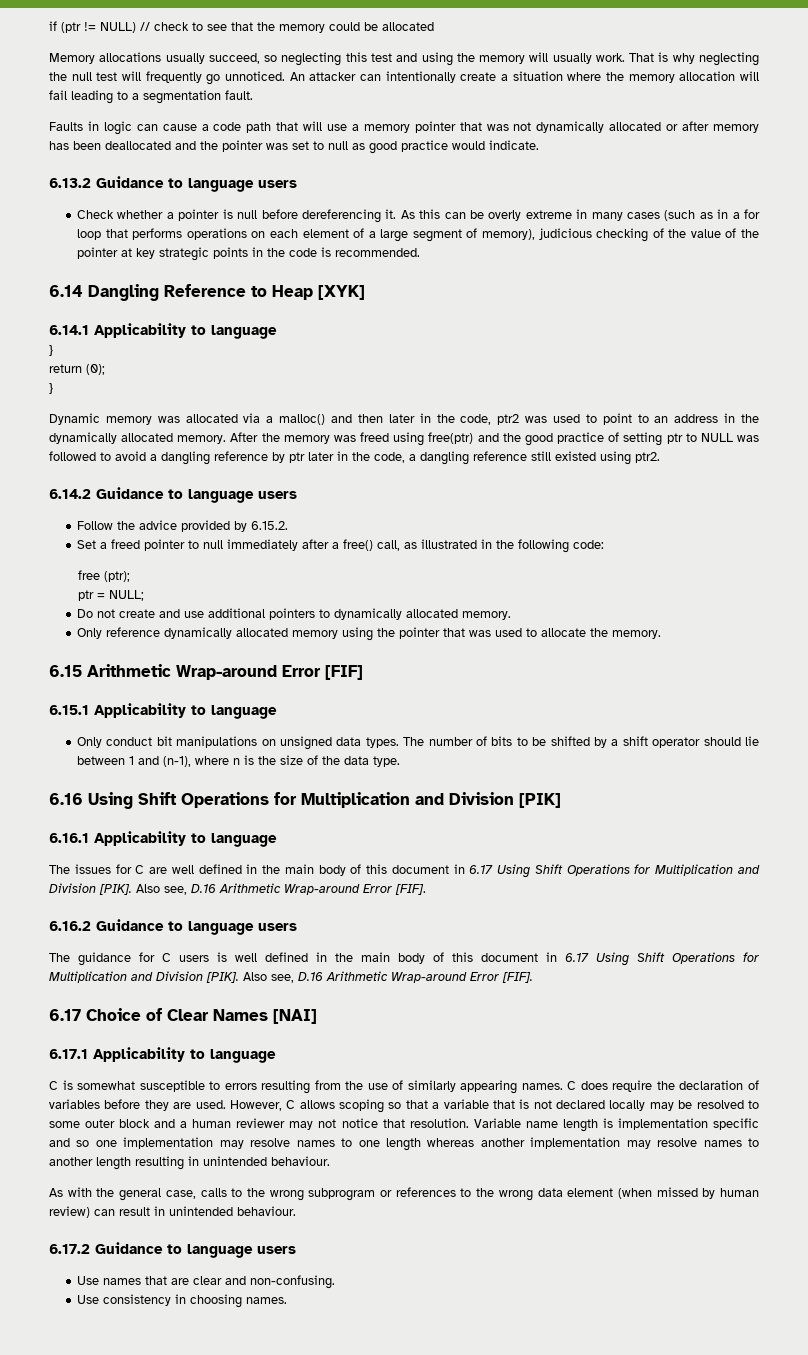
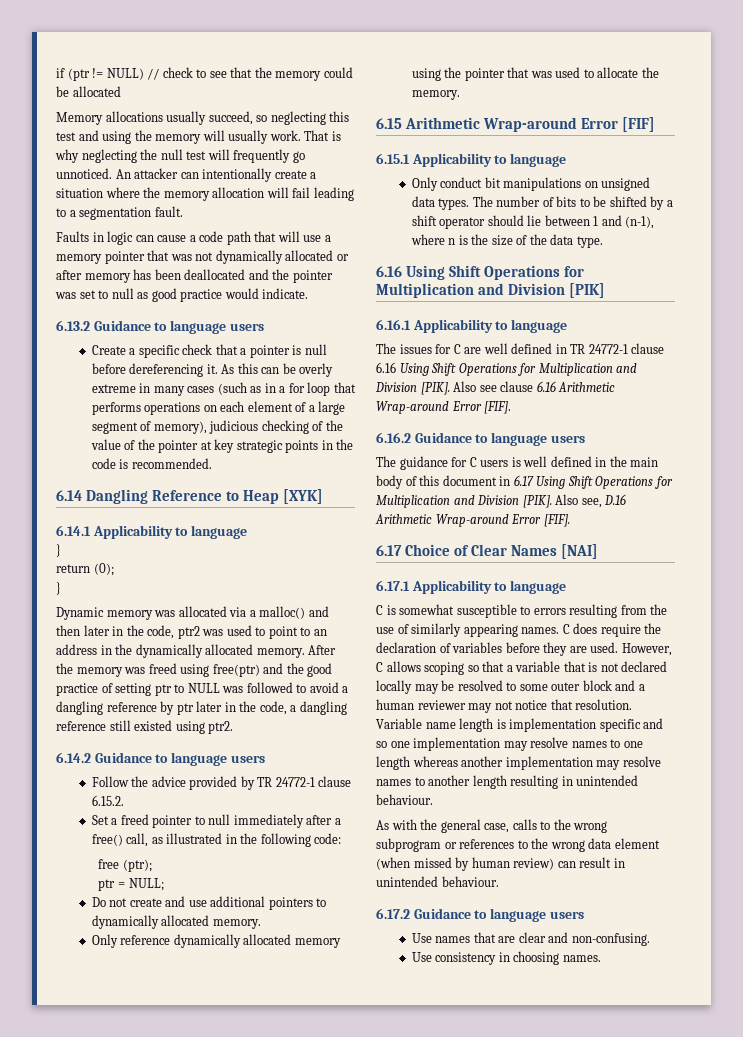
- Check whether a pointer is null before dereferencing it.
+ Create a specific check that a pointer is null before dereferencing it.
- Follow the advice provided by 6.15.2.
+ Follow the advice provided by TR 24772-1 clause 6.15.2.
- The issues for C are well defined in the main body of this document in 6.17 Using Shift Operations for Multiplication and Division [PIK]. Also see, D.16 Arithmetic Wrap-around Error [FIF].
+ The issues for C are well defined in TR 24772-1 clause 6.16 Using Shift Operations for Multiplication and Division [PIK]. Also see clause 6.16 Arithmetic Wrap-around Error [FIF].

